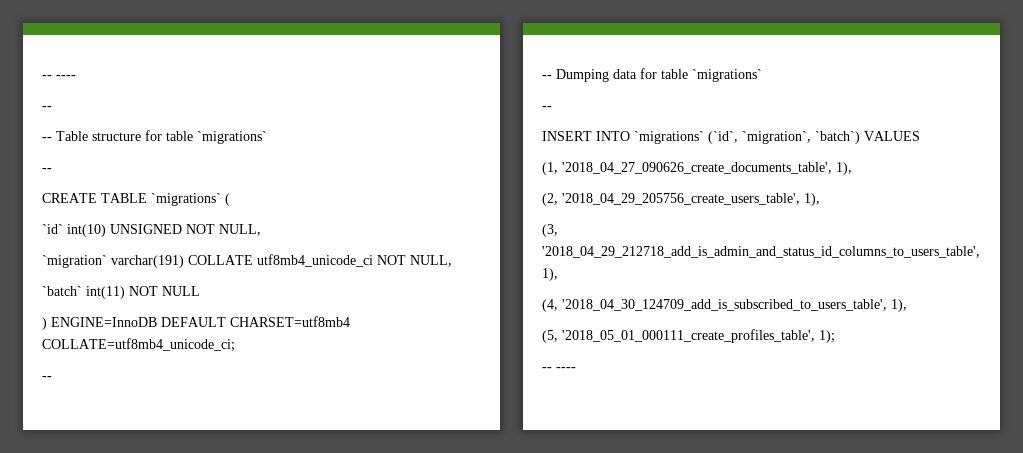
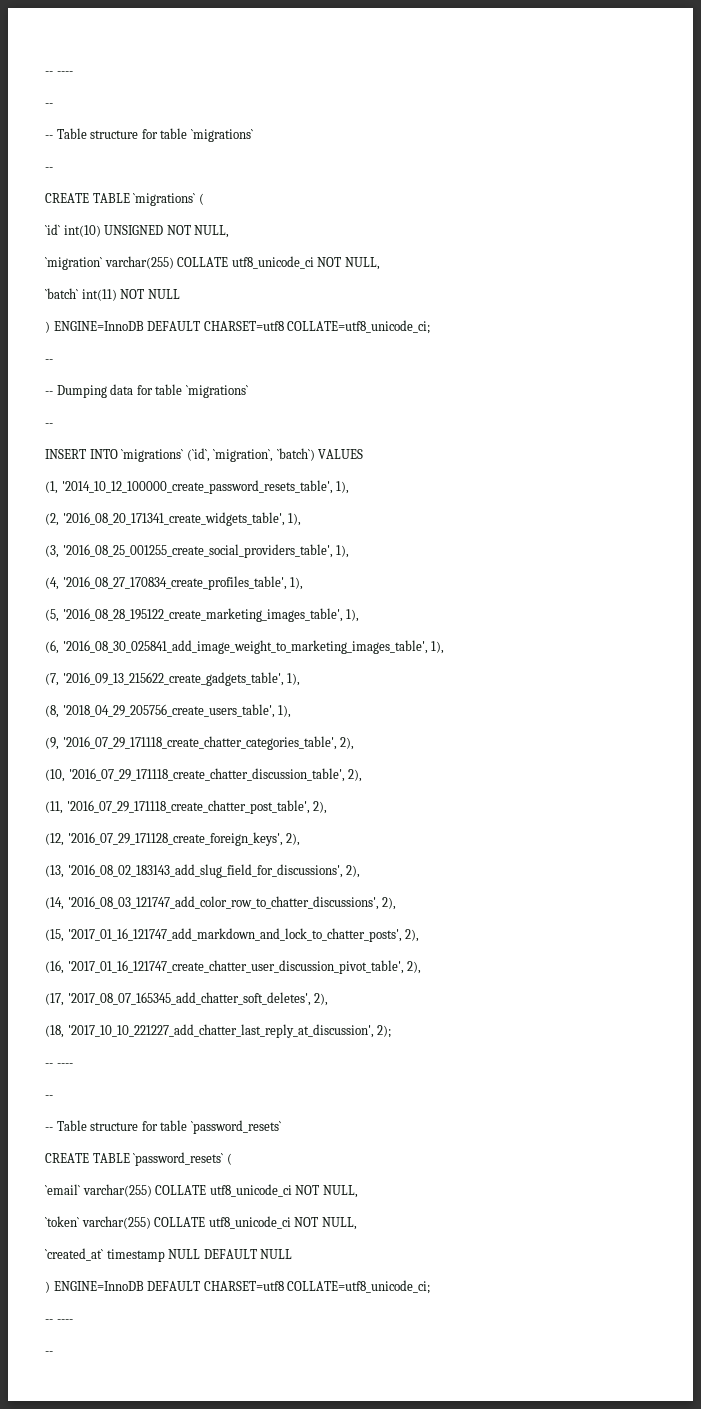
- `migration` varchar(191) COLLATE utf8mb4_unicode_ci NOT NULL,
+ `migration` varchar(255) COLLATE utf8_unicode_ci NOT NULL,
  `batch` int(11) NOT NULL
- ) ENGINE=InnoDB DEFAULT CHARSET=utf8mb4 COLLATE=utf8mb4_unicode_ci;
+ ) ENGINE=InnoDB DEFAULT CHARSET=utf8 COLLATE=utf8_unicode_ci;
- (1, '2018_04_27_090626_create_documents_table', 1),
+ (1, '2014_10_12_100000_create_password_resets_table', 1),
- (2, '2018_04_29_205756_create_users_table', 1),
- (3, '2018_04_29_212718_add_is_admin_and_status_id_columns_to_users_table', 1),
- (4, '2018_04_30_124709_add_is_subscribed_to_users_table', 1),
- (5, '2018_05_01_000111_create_profiles_table', 1);
+ (2, '2016_08_20_171341_create_widgets_table', 1),
+ (3, '2016_08_25_001255_create_social_providers_table', 1),
+ (4, '2016_08_27_170834_create_profiles_table', 1),
+ (5, '2016_08_28_195122_create_marketing_images_table', 1),
+ (6, '2016_08_30_025841_add_image_weight_to_marketing_images_table', 1),
+ (7, '2016_09_13_215622_create_gadgets_table', 1),
+ (8, '2018_04_29_205756_create_users_table', 1),
+ (9, '2016_07_29_171118_create_chatter_categories_table', 2),
+ (10, '2016_07_29_171118_create_chatter_discussion_table', 2),
+ (11, '2016_07_29_171118_create_chatter_post_table', 2),
+ (12, '2016_07_29_171128_create_foreign_keys', 2),
+ (13, '2016_08_02_183143_add_slug_field_for_discussions', 2),
+ (14, '2016_08_03_121747_add_color_row_to_chatter_discussions', 2),
+ (15, '2017_01_16_121747_add_markdown_and_lock_to_chatter_posts', 2),
+ (16, '2017_01_16_121747_create_chatter_user_discussion_pivot_table', 2),
+ (17, '2017_08_07_165345_add_chatter_soft_deletes', 2),
+ (18, '2017_10_10_221227_add_chatter_last_reply_at_discussion', 2);
  -- ----
+ --
+ -- Table structure for table `password_resets`
+ CREATE TABLE `password_resets` (
+ `email` varchar(255) COLLATE utf8_unicode_ci NOT NULL,
+ `token` varchar(255) COLLATE utf8_unicode_ci NOT NULL,
+ `created_at` timestamp NULL DEFAULT NULL
+ ) ENGINE=InnoDB DEFAULT CHARSET=utf8 COLLATE=utf8_unicode_ci;
+ -- ----
+ --

